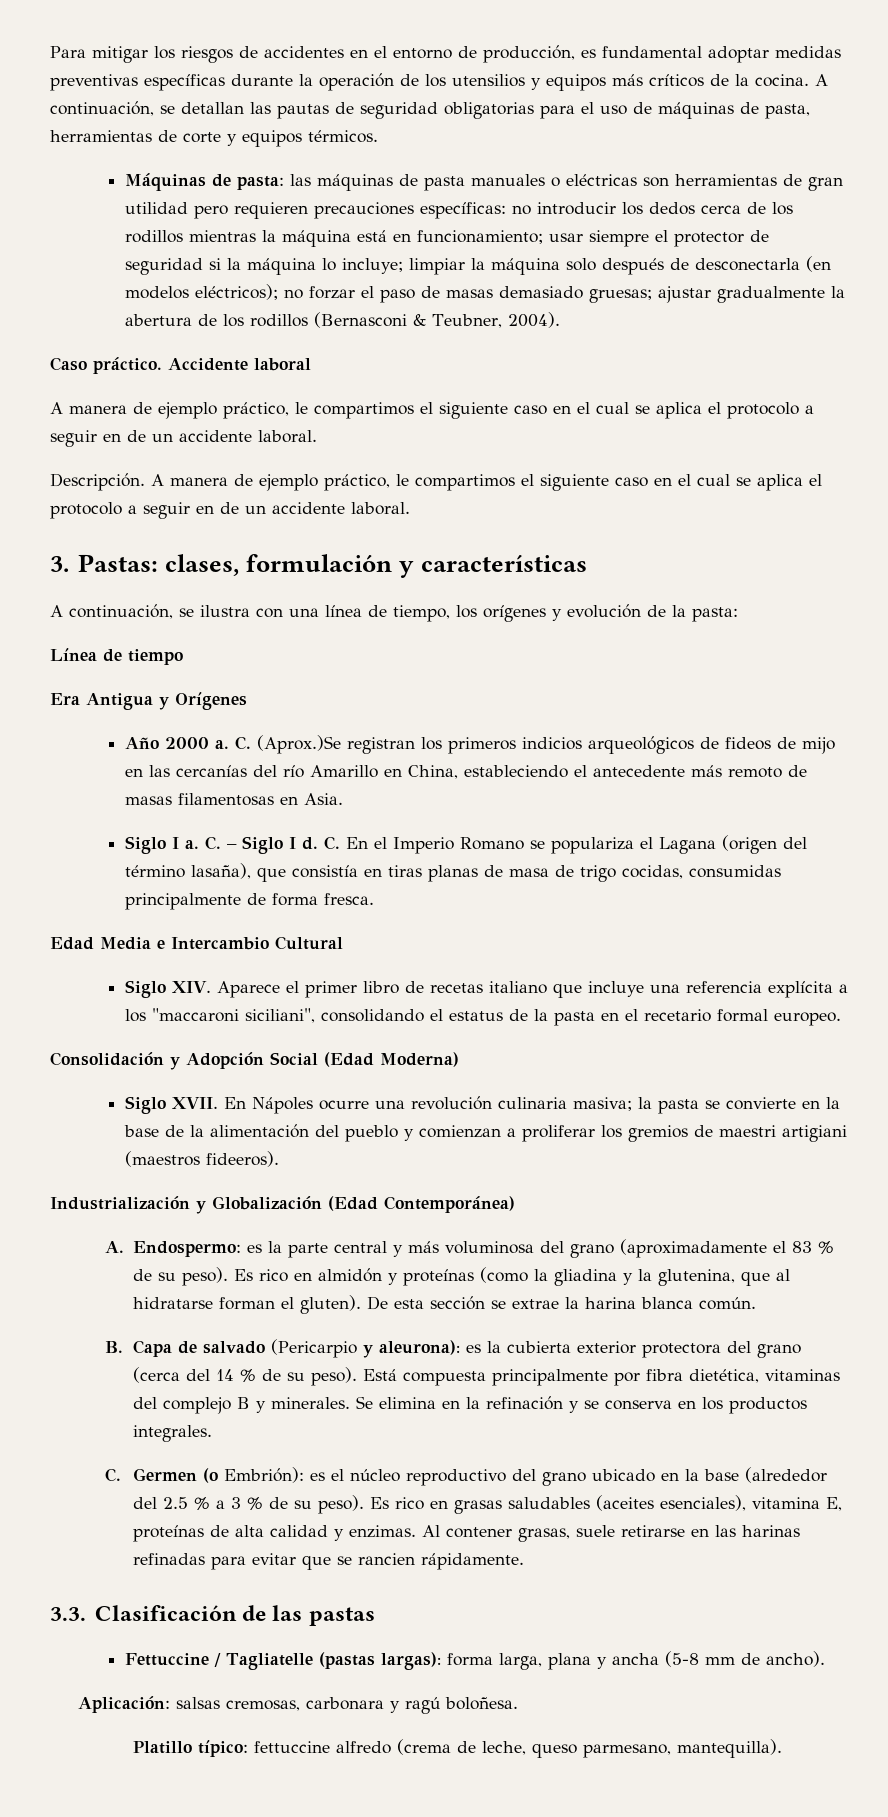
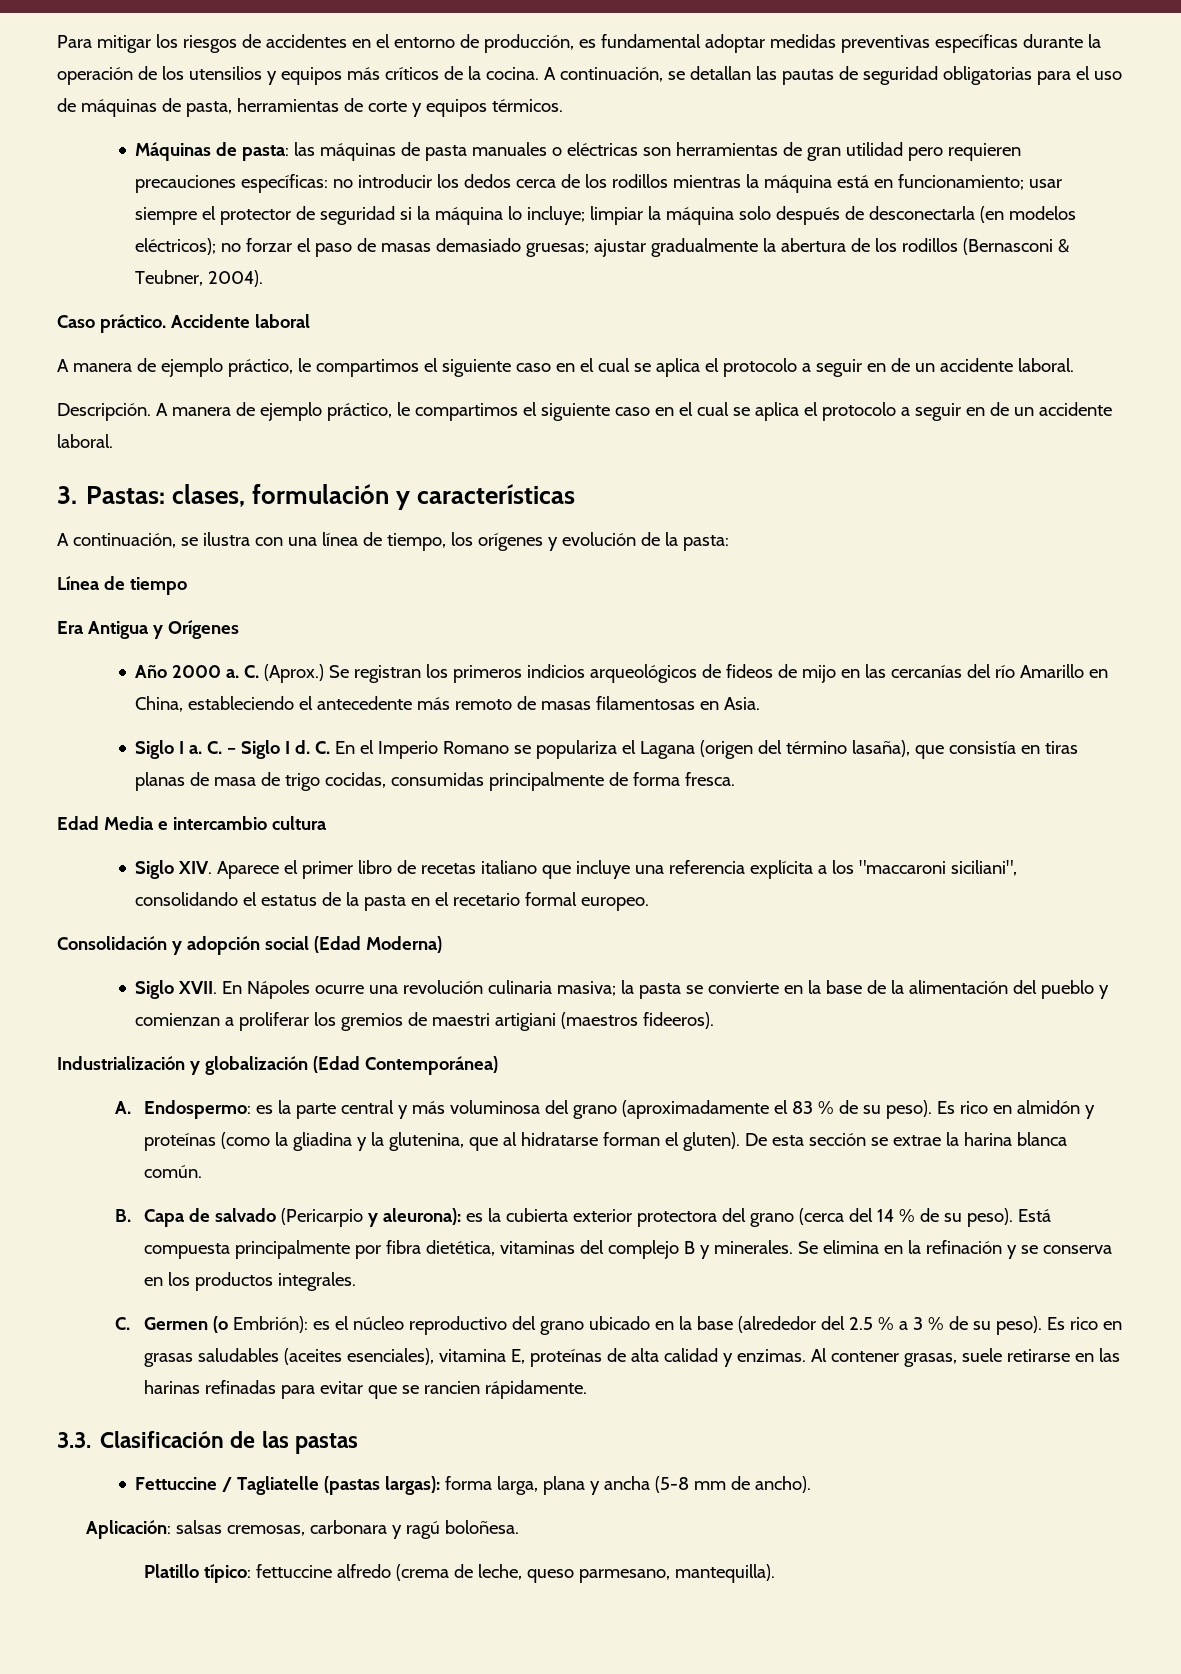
- C. (Aprox.)Se registran los primeros indicios arqueológicos de fideos de mijo en las cercanías del río Amarillo en China, estableciendo el antecedente más remoto de masas filamentosas en Asia.
+ C. (Aprox.) Se registran los primeros indicios arqueológicos de fideos de mijo en las cercanías del río Amarillo en China, estableciendo el antecedente más remoto de masas filamentosas en Asia.
- Edad Media e Intercambio Cultural
+ Edad Media e intercambio cultura
- Consolidación y Adopción Social (Edad Moderna)
+ Consolidación y adopción social (Edad Moderna)
- Industrialización y Globalización (Edad Contemporánea)
+ Industrialización y globalización (Edad Contemporánea)

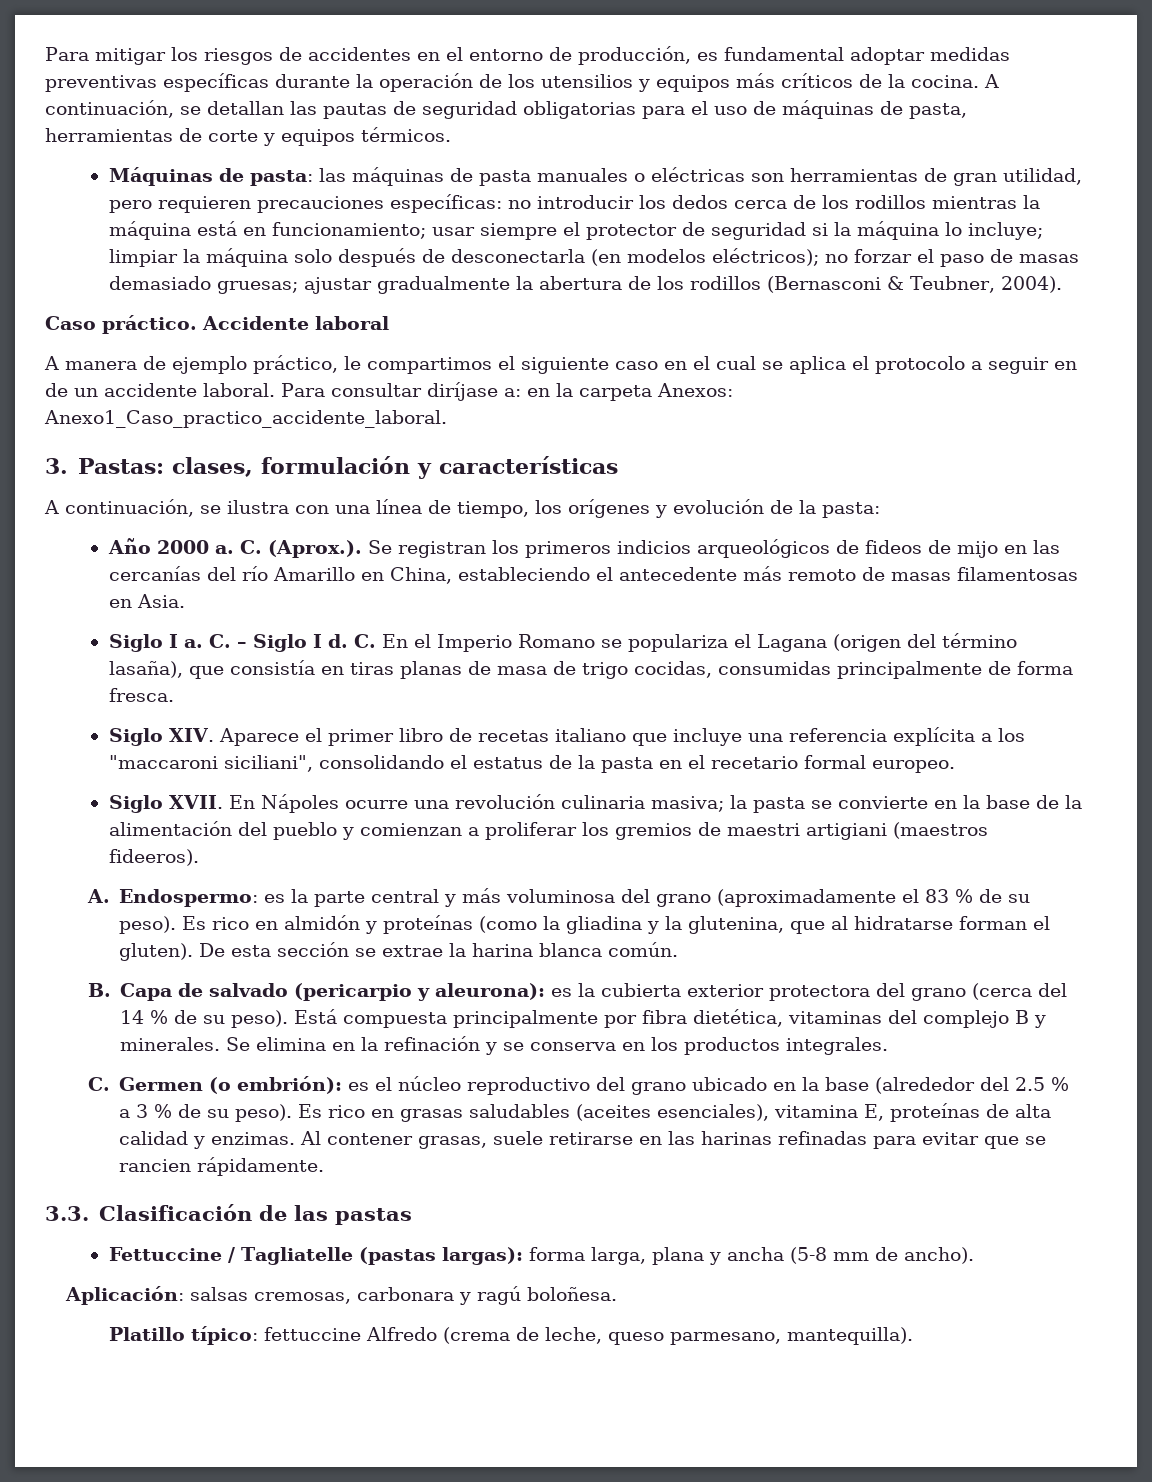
- las máquinas de pasta manuales o eléctricas son herramientas de gran utilidad pero requieren precauciones específicas:
+ las máquinas de pasta manuales o eléctricas son herramientas de gran utilidad, pero requieren precauciones específicas:
  Accidente laboral
- A manera de ejemplo práctico, le compartimos el siguiente caso en el cual se aplica el protocolo a seguir en de un accidente laboral.
- Descripción. A manera de ejemplo práctico, le compartimos el siguiente caso en el cual se aplica el protocolo a seguir en de un accidente laboral.
+ A manera de ejemplo práctico, le compartimos el siguiente caso en el cual se aplica el protocolo a seguir en de un accidente laboral. Para consultar diríjase a: en la carpeta Anexos: Anexo1_Caso_practico_accidente_laboral.
- Línea de tiempo
- Era Antigua y Orígenes
- C. (Aprox.) Se registran los primeros indicios arqueológicos de fideos de mijo en las cercanías del río Amarillo en China, estableciendo el antecedente más remoto de masas filamentosas en Asia.
+ C. (Aprox.). Se registran los primeros indicios arqueológicos de fideos de mijo en las cercanías del río Amarillo en China, estableciendo el antecedente más remoto de masas filamentosas en Asia.
- Edad Media e intercambio cultura
- Consolidación y adopción social (Edad Moderna)
- Industrialización y globalización (Edad Contemporánea)
- B. Capa de salvado (Pericarpio y aleurona): es la cubierta exterior protectora del grano (cerca del 14 % de su peso).
+ B. Capa de salvado (pericarpio y aleurona): es la cubierta exterior protectora del grano (cerca del 14 % de su peso).
- C. Germen (o Embrión): es el núcleo reproductivo del grano ubicado en la base (alrededor del 2.5 % a 3 % de su peso).
+ C. Germen (o embrión): es el núcleo reproductivo del grano ubicado en la base (alrededor del 2.5 % a 3 % de su peso).
- Platillo típico: fettuccine alfredo (crema de leche, queso parmesano, mantequilla).
+ Platillo típico: fettuccine Alfredo (crema de leche, queso parmesano, mantequilla).

